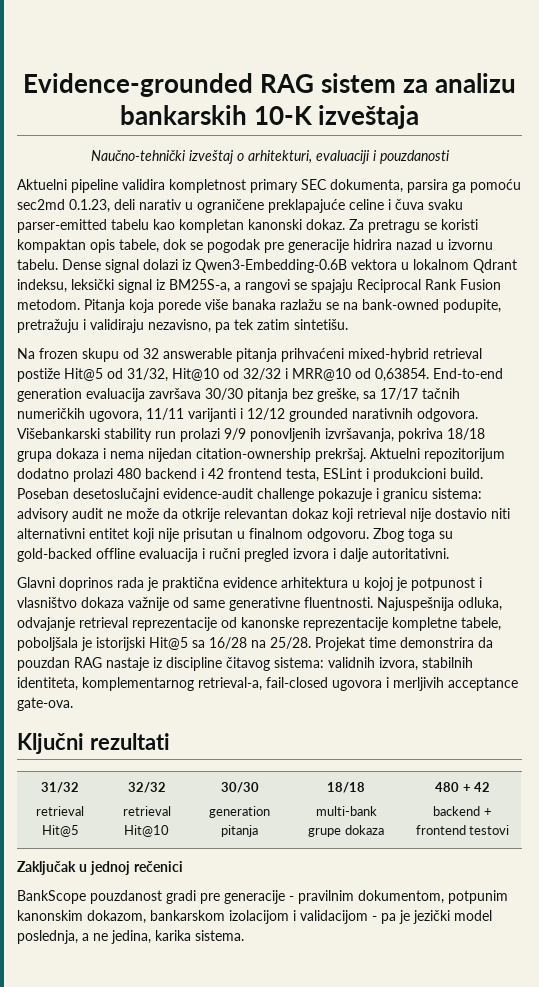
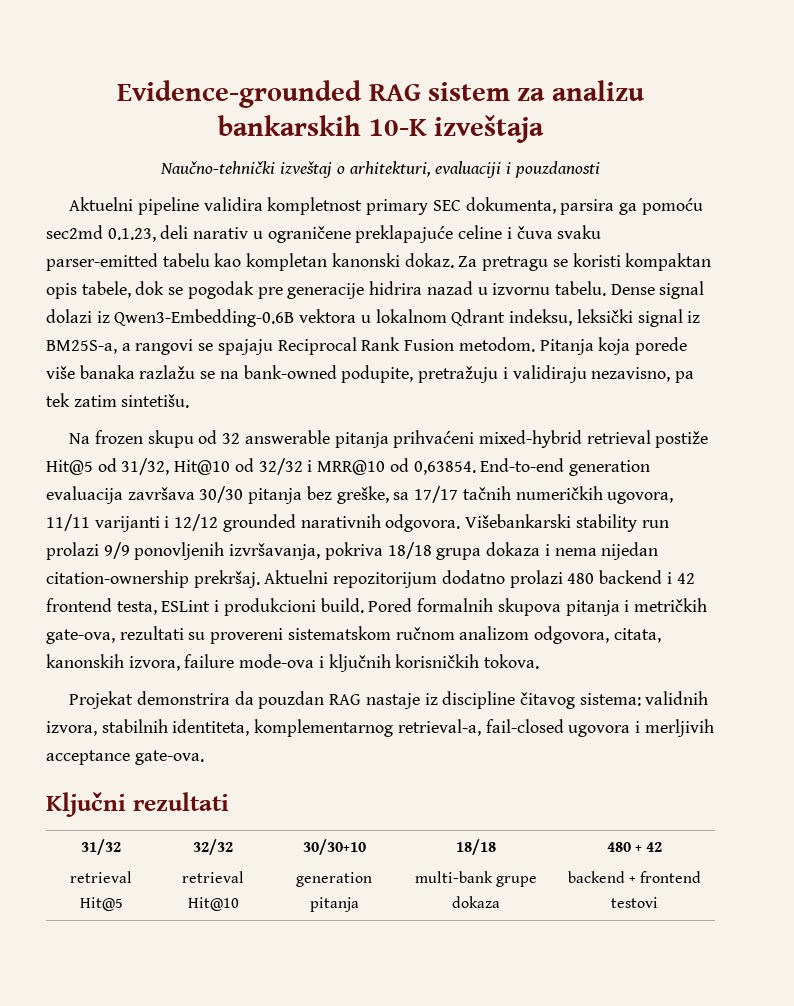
- Poseban desetoslučajni evidence-audit challenge pokazuje i granicu sistema: advisory audit ne može da otkrije relevantan dokaz koji retrieval nije dostavio niti alternativni entitet koji nije prisutan u finalnom odgovoru. Zbog toga su gold-backed offline evaluacija i ručni pregled izvora i dalje autoritativni.
- Glavni doprinos rada je praktična evidence arhitektura u kojoj je potpunost i vlasništvo dokaza važnije od same generativne fluentnosti. Najuspešnija odluka, odvajanje retrieval reprezentacije od kanonske reprezentacije kompletne tabele, poboljšala je istorijski Hit@5 sa 16/28 na 25/28. Projekat time demonstrira da pouzdan RAG nastaje iz discipline čitavog sistema: validnih izvora, stabilnih identiteta, komplementarnog retrieval-a, fail-closed ugovora i merljivih acceptance gate-ova.
+ Pored formalnih skupova pitanja i metričkih gate-ova, rezultati su provereni sistematskom ručnom analizom odgovora, citata, kanonskih izvora, failure mode-ova i ključnih korisničkih tokova.
+ Projekat demonstrira da pouzdan RAG nastaje iz discipline čitavog sistema: validnih izvora, stabilnih identiteta, komplementarnog retrieval-a, fail-closed ugovora i merljivih acceptance gate-ova.
  31/32
  retrieval Hit@5 | 32/32
- retrieval Hit@10 | 30/30
+ retrieval Hit@10 | 30/30+10
- Zaključak u jednoj rečenici
- BankScope pouzdanost gradi pre generacije - pravilnim dokumentom, potpunim kanonskim dokazom, bankarskom izolacijom i validacijom - pa je jezički model poslednja, a ne jedina, karika sistema.

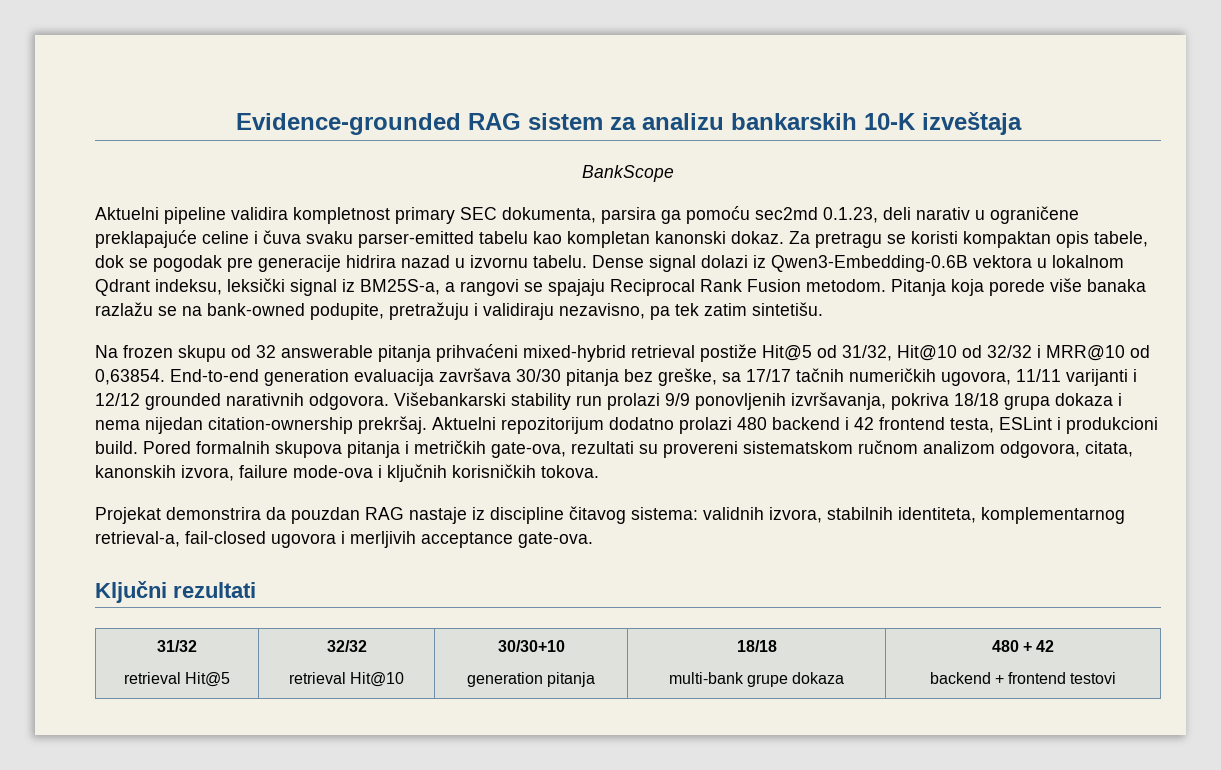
- Naučno-tehnički izveštaj o arhitekturi, evaluaciji i pouzdanosti
+ BankScope

